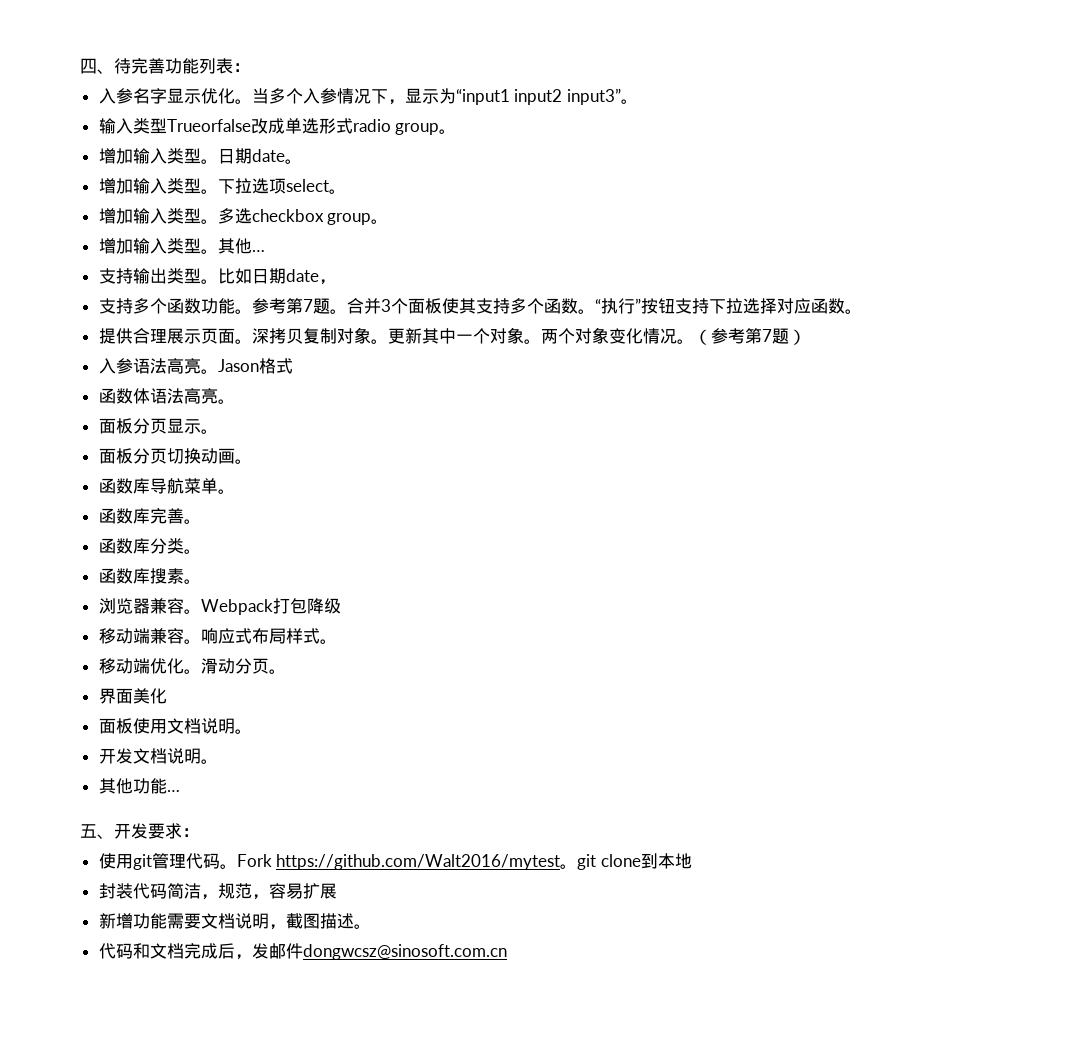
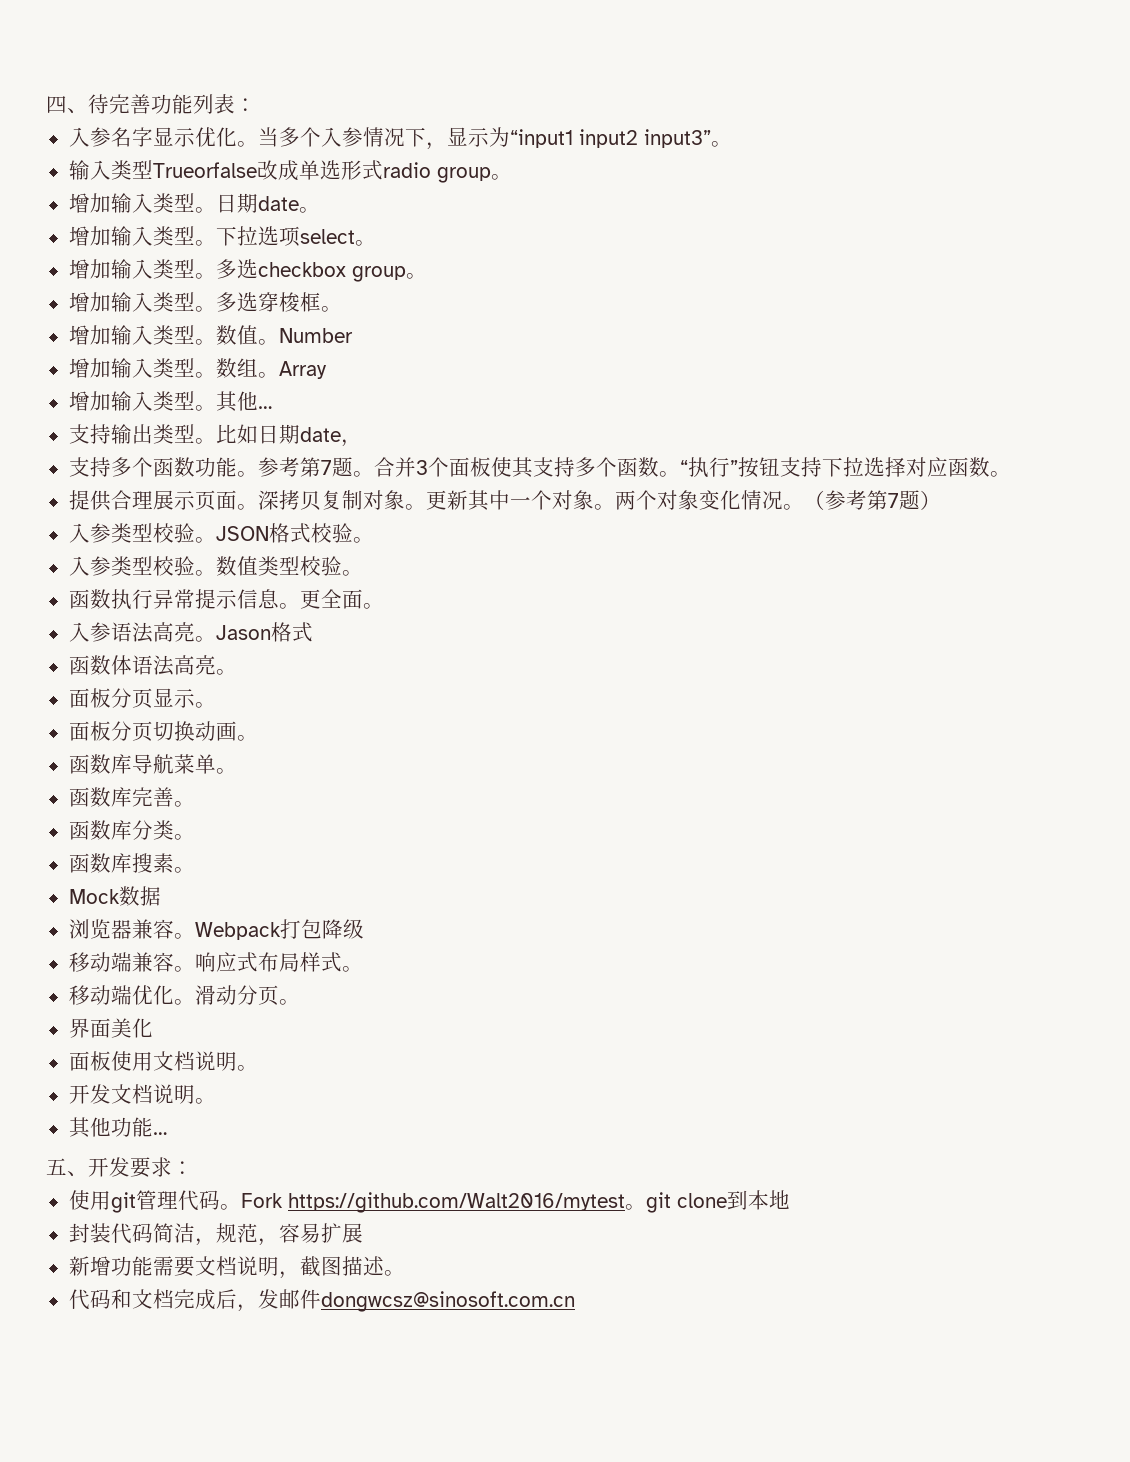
+ 增加输入类型。多选穿梭框。
+ 增加输入类型。数值。Number
+ 增加输入类型。数组。Array
+ 入参类型校验。JSON格式校验。
+ 入参类型校验。数值类型校验。
+ 函数执行异常提示信息。更全面。
+ Mock数据

